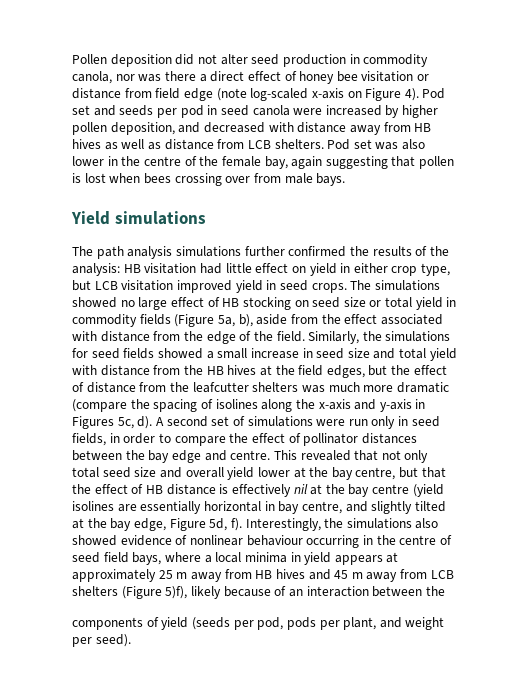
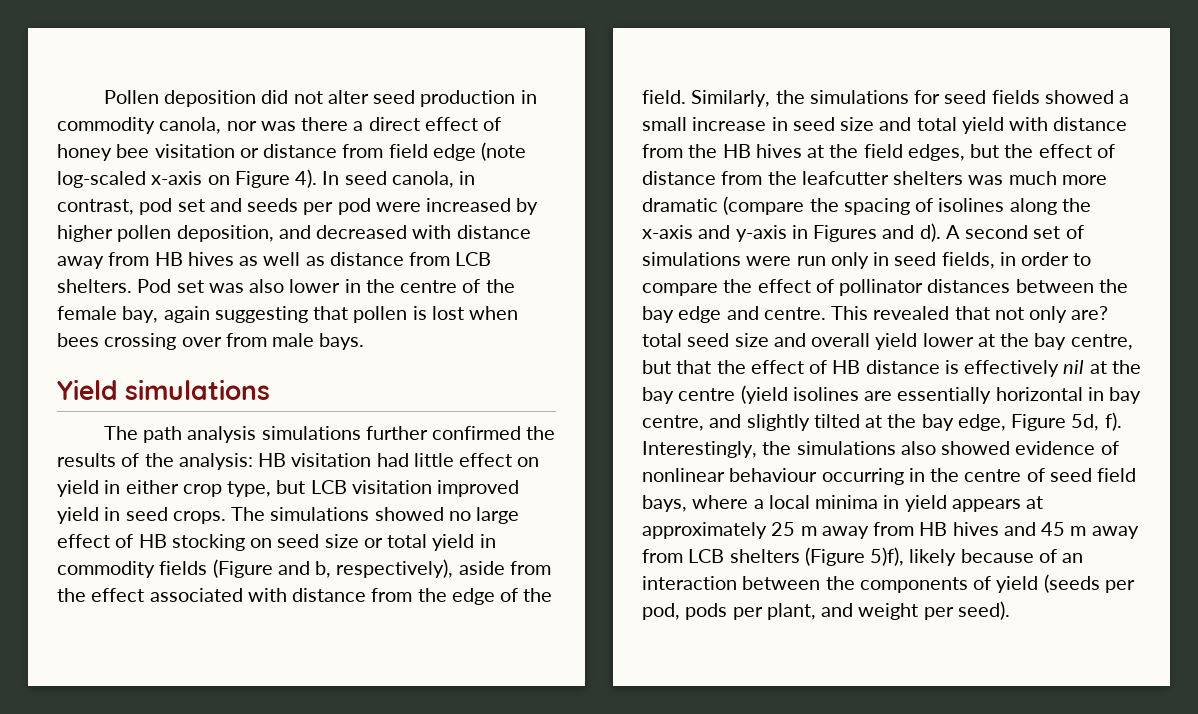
- Pod set and seeds per pod in seed canola were increased by higher pollen deposition, and decreased with distance away from HB hives as well as distance from LCB shelters.
+ In seed canola, in contrast, pod set and seeds per pod were increased by higher pollen deposition, and decreased with distance away from HB hives as well as distance from LCB shelters.
- The simulations showed no large effect of HB stocking on seed size or total yield in commodity fields (Figure 5a, b), aside from the effect associated with distance from the edge of the field.
+ The simulations showed no large effect of HB stocking on seed size or total yield in commodity fields (Figure and b, respectively), aside from the effect associated with distance from the edge of the field.
- Similarly, the simulations for seed fields showed a small increase in seed size and total yield with distance from the HB hives at the field edges, but the effect of distance from the leafcutter shelters was much more dramatic (compare the spacing of isolines along the x-axis and y-axis in Figures 5c, d).
+ Similarly, the simulations for seed fields showed a small increase in seed size and total yield with distance from the HB hives at the field edges, but the effect of distance from the leafcutter shelters was much more dramatic (compare the spacing of isolines along the x-axis and y-axis in Figures and d).
- This revealed that not only total seed size and overall yield lower at the bay centre, but that the effect of HB distance is effectively nil at the bay centre (yield isolines are essentially horizontal in bay centre, and slightly tilted at the bay edge, Figure 5d, f).
+ This revealed that not only are? total seed size and overall yield lower at the bay centre, but that the effect of HB distance is effectively nil at the bay centre (yield isolines are essentially horizontal in bay centre, and slightly tilted at the bay edge, Figure 5d, f).
- Interestingly, the simulations also showed evidence of nonlinear behaviour occurring in the centre of seed field bays, where a local minima in yield appears at approximately 25 m away from HB hives and 45 m away from LCB shelters (Figure 5)f), likely because of an interaction between the
- components of yield (seeds per pod, pods per plant, and weight per seed).
+ Interestingly, the simulations also showed evidence of nonlinear behaviour occurring in the centre of seed field bays, where a local minima in yield appears at approximately 25 m away from HB hives and 45 m away from LCB shelters (Figure 5)f), likely because of an interaction between the components of yield (seeds per pod, pods per plant, and weight per seed).

